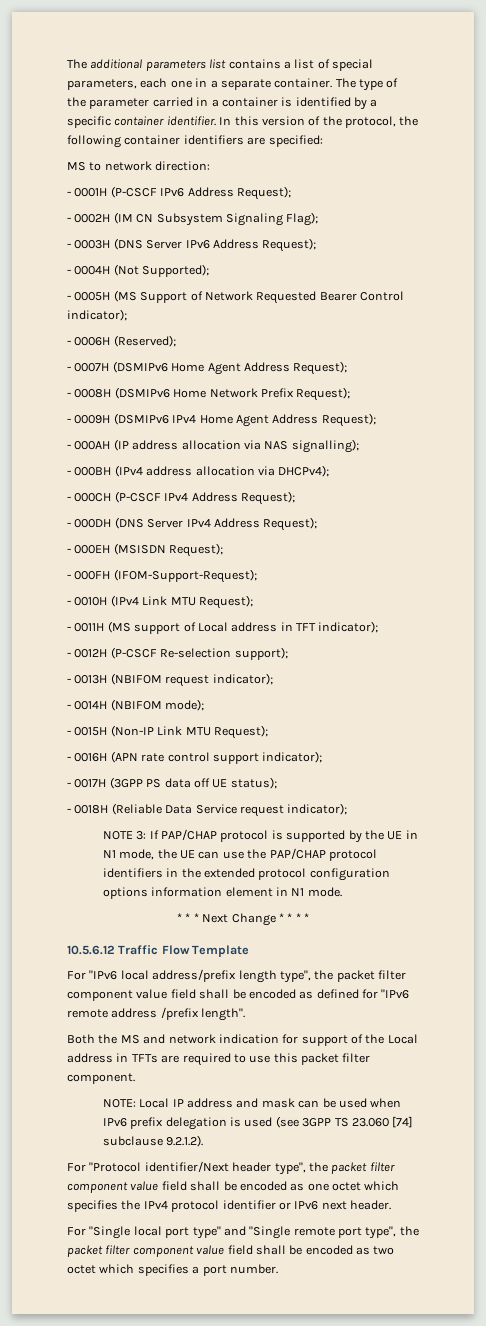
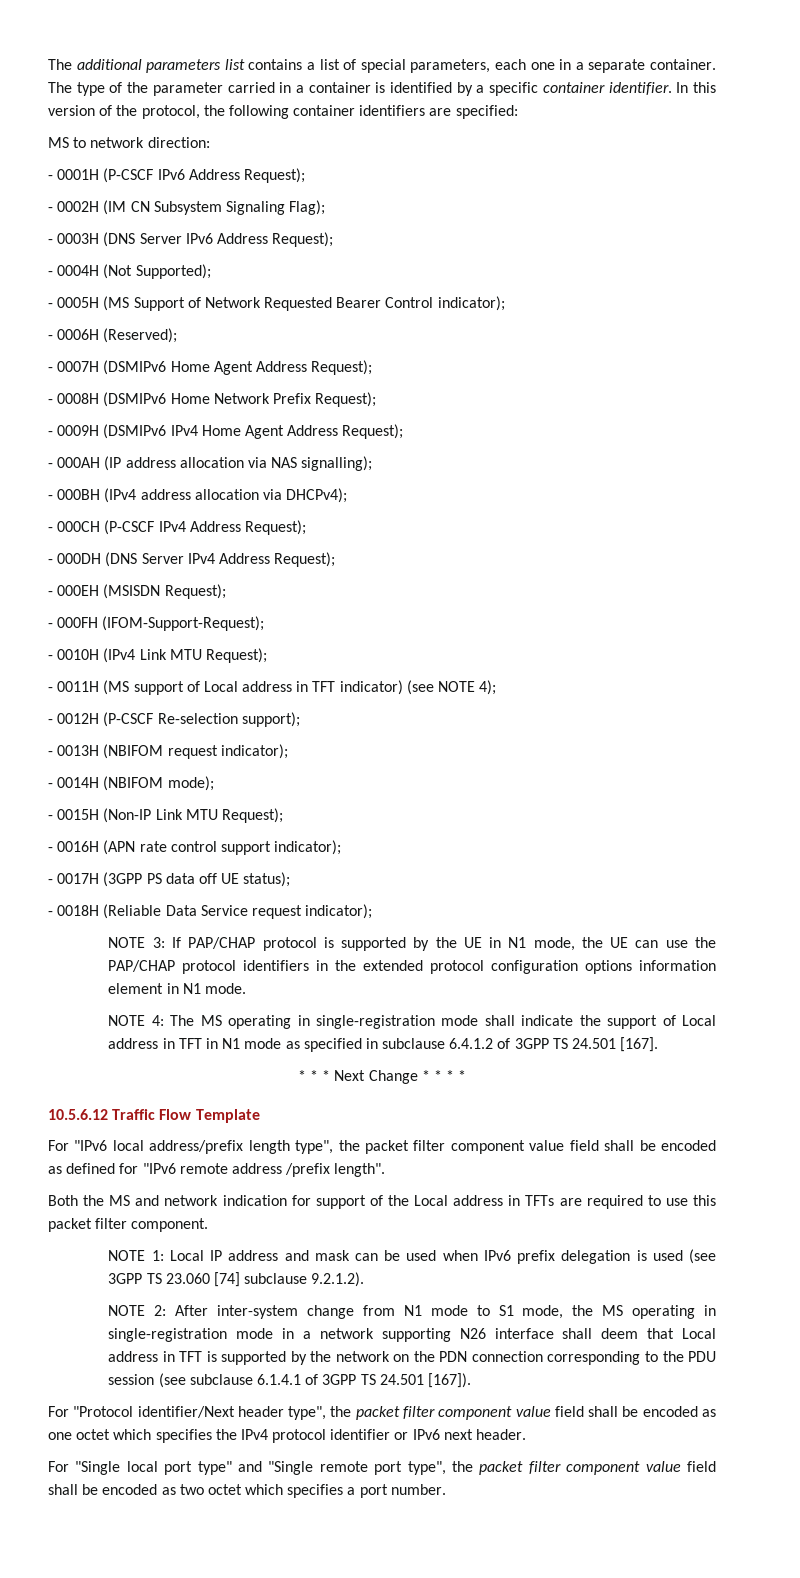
- - 0011H (MS support of Local address in TFT indicator);
+ - 0011H (MS support of Local address in TFT indicator) (see NOTE 4);
+ NOTE 4: The MS operating in single-registration mode shall indicate the support of Local address in TFT in N1 mode as specified in subclause 6.4.1.2 of 3GPP TS 24.501 [167].
- NOTE: Local IP address and mask can be used when IPv6 prefix delegation is used (see 3GPP TS 23.060 [74] subclause 9.2.1.2).
+ NOTE 1: Local IP address and mask can be used when IPv6 prefix delegation is used (see 3GPP TS 23.060 [74] subclause 9.2.1.2).
+ NOTE 2: After inter-system change from N1 mode to S1 mode, the MS operating in single-registration mode in a network supporting N26 interface shall deem that Local address in TFT is supported by the network on the PDN connection corresponding to the PDU session (see subclause 6.1.4.1 of 3GPP TS 24.501 [167]).

